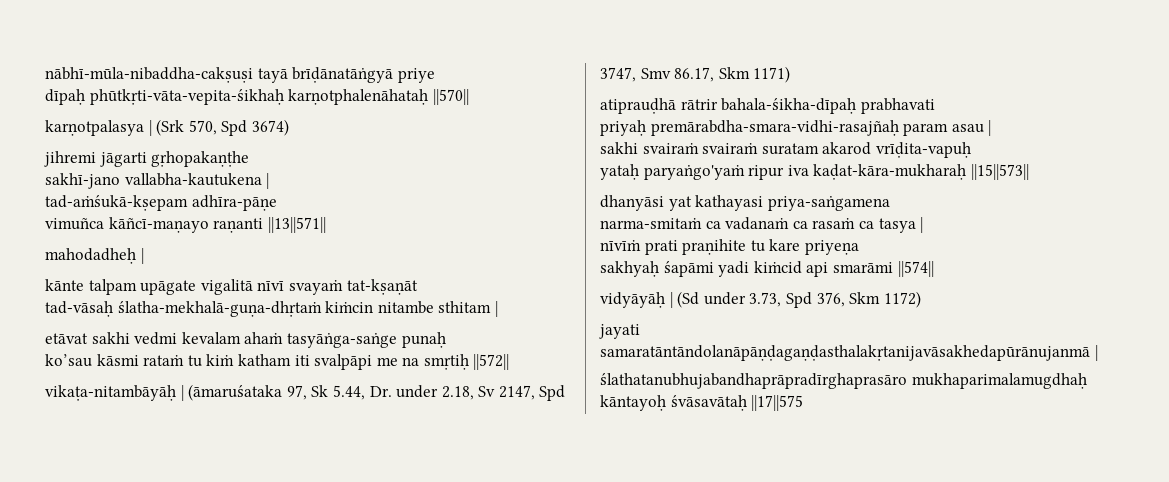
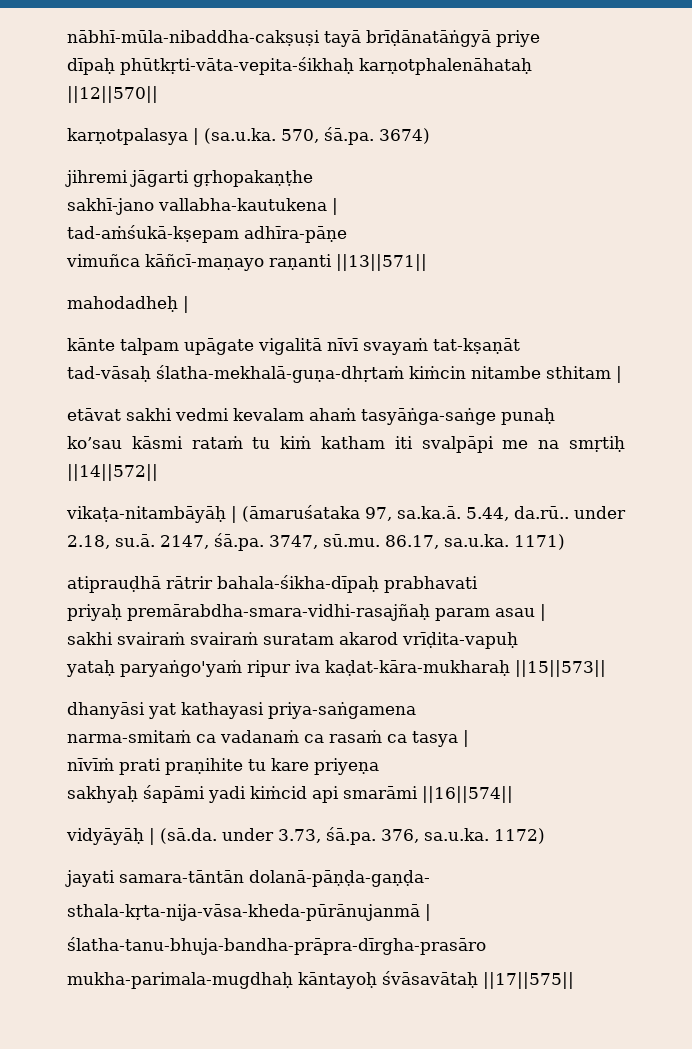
- dīpaḥ phūtkṛti-vāta-vepita-śikhaḥ karṇotphalenāhataḥ ||570||
+ dīpaḥ phūtkṛti-vāta-vepita-śikhaḥ karṇotphalenāhataḥ ||12||570||
- karṇotpalasya | (Srk 570, Spd 3674)
+ karṇotpalasya | (sa.u.ka. 570, śā.pa. 3674)
- ko’sau kāsmi rataṁ tu kiṁ katham iti svalpāpi me na smṛtiḥ ||572||
+ ko’sau kāsmi rataṁ tu kiṁ katham iti svalpāpi me na smṛtiḥ ||14||572||
- vikaṭa-nitambāyāḥ | (āmaruśataka 97, Sk 5.44, Dr. under 2.18, Sv 2147, Spd 3747, Smv 86.17, Skm 1171)
+ vikaṭa-nitambāyāḥ | (āmaruśataka 97, sa.ka.ā. 5.44, da.rū.. under 2.18, su.ā. 2147, śā.pa. 3747, sū.mu. 86.17, sa.u.ka. 1171)
- sakhyaḥ śapāmi yadi kiṁcid api smarāmi ||574||
+ sakhyaḥ śapāmi yadi kiṁcid api smarāmi ||16||574||
- vidyāyāḥ | (Sd under 3.73, Spd 376, Skm 1172)
+ vidyāyāḥ | (sā.da. under 3.73, śā.pa. 376, sa.u.ka. 1172)
- jayati samaratāntāndolanāpāṇḍagaṇḍasthalakṛtanijavāsakhedapūrānujanmā |
- ślathatanubhujabandhaprāpradīrghaprasāro mukhaparimalamugdhaḥ kāntayoḥ śvāsavātaḥ ||17||575
+ jayati samara-tāntān dolanā-pāṇḍa-gaṇḍa-
+ sthala-kṛta-nija-vāsa-kheda-pūrānujanmā |
+ ślatha-tanu-bhuja-bandha-prāpra-dīrgha-prasāro
+ mukha-parimala-mugdhaḥ kāntayoḥ śvāsavātaḥ ||17||575||

